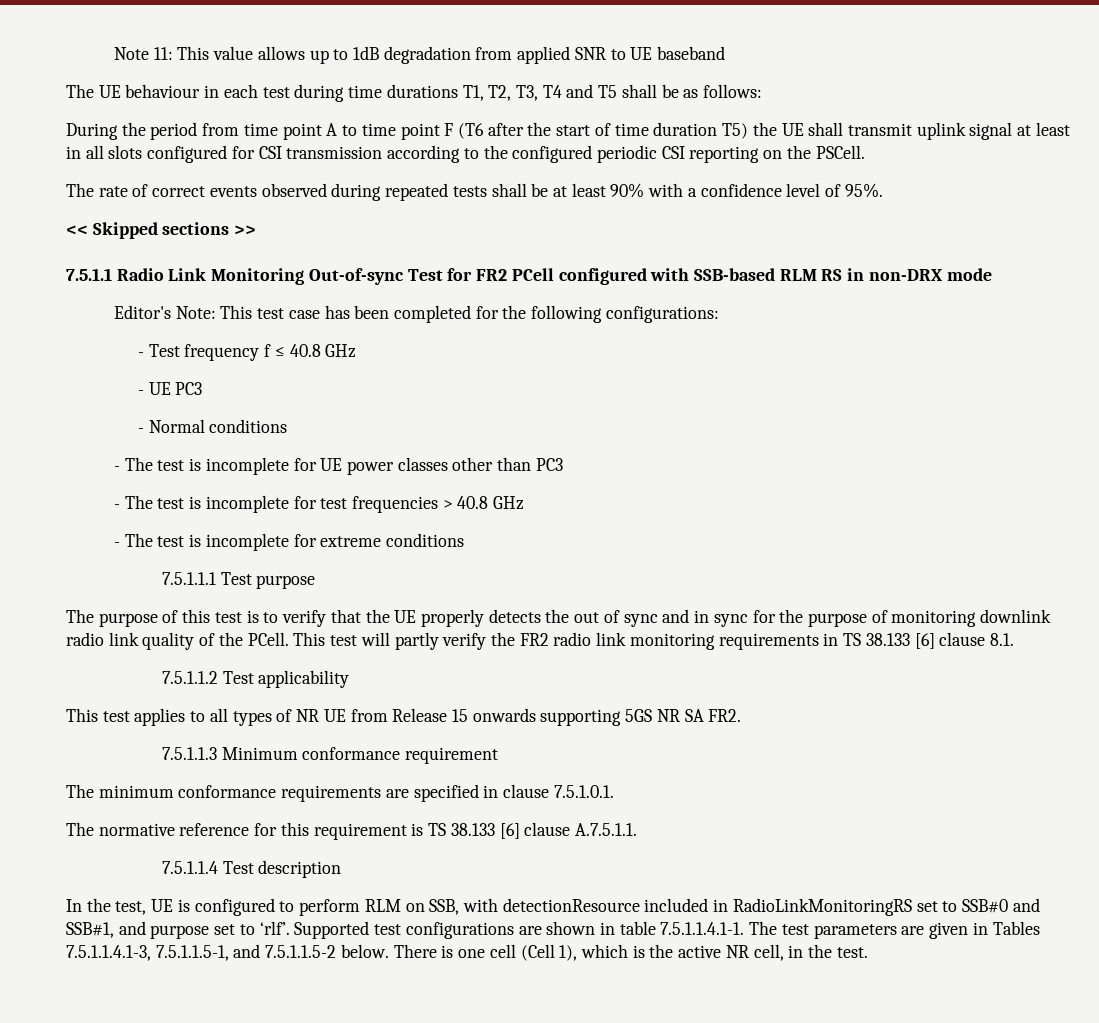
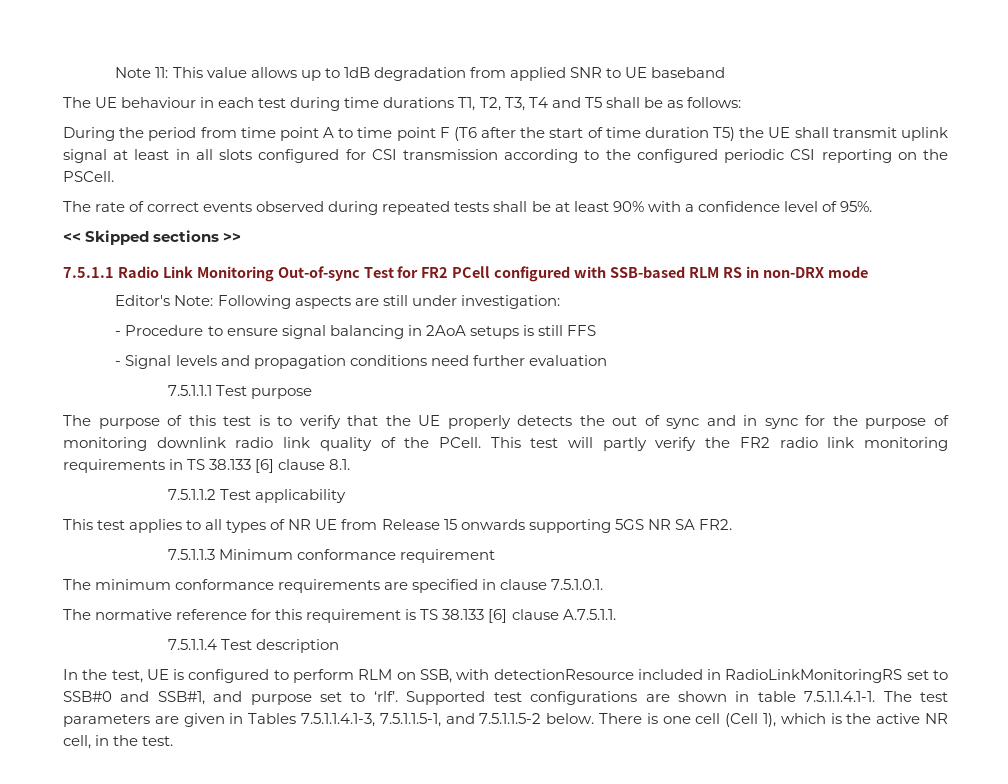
- Editor's Note: This test case has been completed for the following configurations:
- - Test frequency f ≤ 40.8 GHz
- - UE PC3
- - Normal conditions
- - The test is incomplete for UE power classes other than PC3
- - The test is incomplete for test frequencies > 40.8 GHz
- - The test is incomplete for extreme conditions
+ Editor's Note: Following aspects are still under investigation:
+ - Procedure to ensure signal balancing in 2AoA setups is still FFS
+ - Signal levels and propagation conditions need further evaluation

